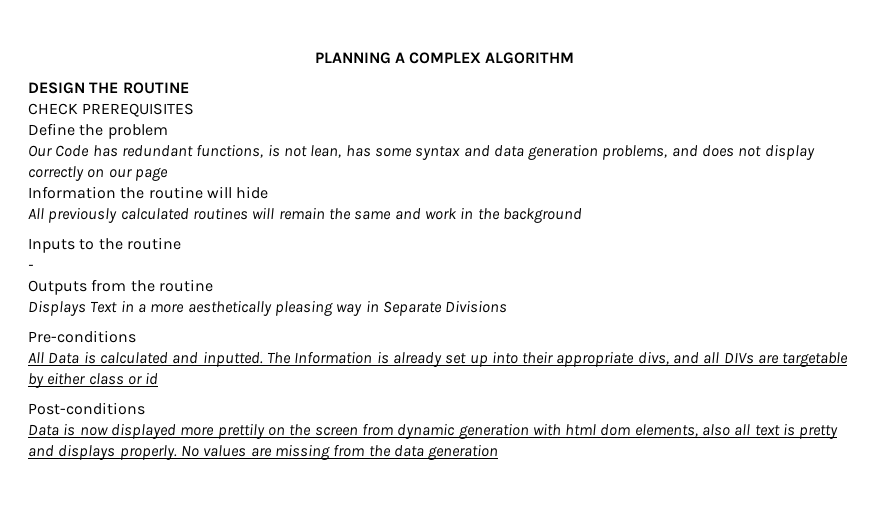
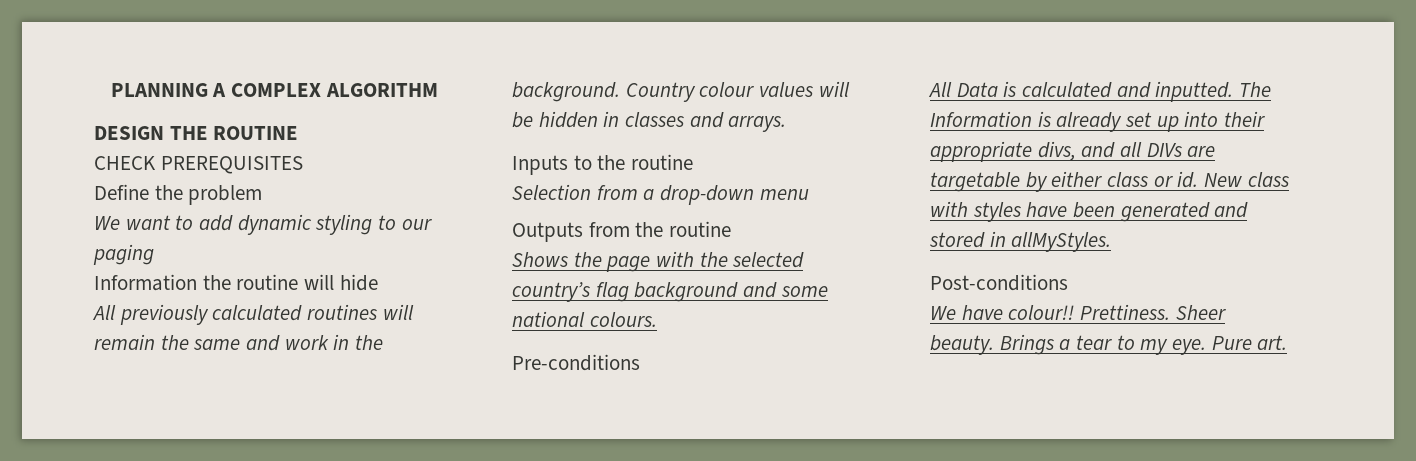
- Our Code has redundant functions, is not lean, has some syntax and data generation problems, and does not display correctly on our page
+ We want to add dynamic styling to our paging
- All previously calculated routines will remain the same and work in the background
+ All previously calculated routines will remain the same and work in the background. Country colour values will be hidden in classes and arrays.
- -
+ Selection from a drop-down menu
- Displays Text in a more aesthetically pleasing way in Separate Divisions
+ Shows the page with the selected country’s flag background and some national colours.
- The Information is already set up into their appropriate divs, and all DIVs are targetable by either class or id
+ The Information is already set up into their appropriate divs, and all DIVs are targetable by either class or id. New class with styles have been generated and stored in allMyStyles.
  Post-conditions
- Data is now displayed more prettily on the screen from dynamic generation with html dom elements, also all text is pretty and displays properly. No values are missing from the data generation
+ We have colour!! Prettiness. Sheer beauty. Brings a tear to my eye. Pure art.

